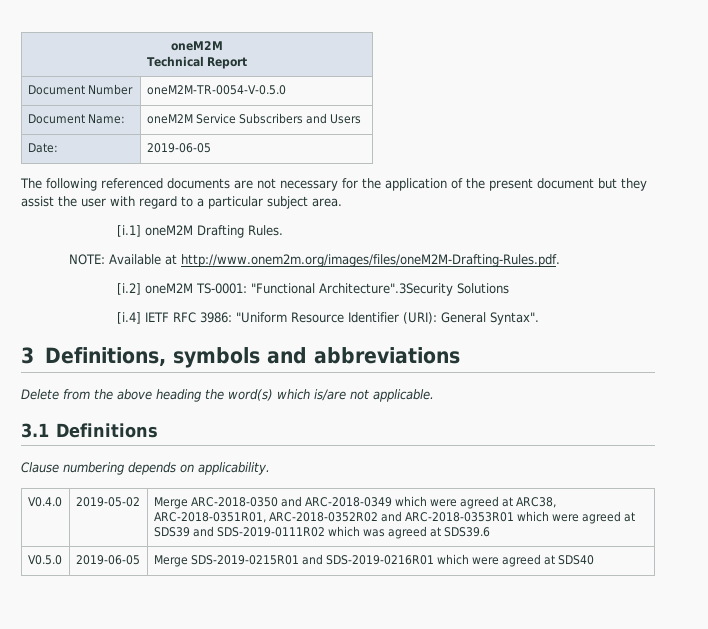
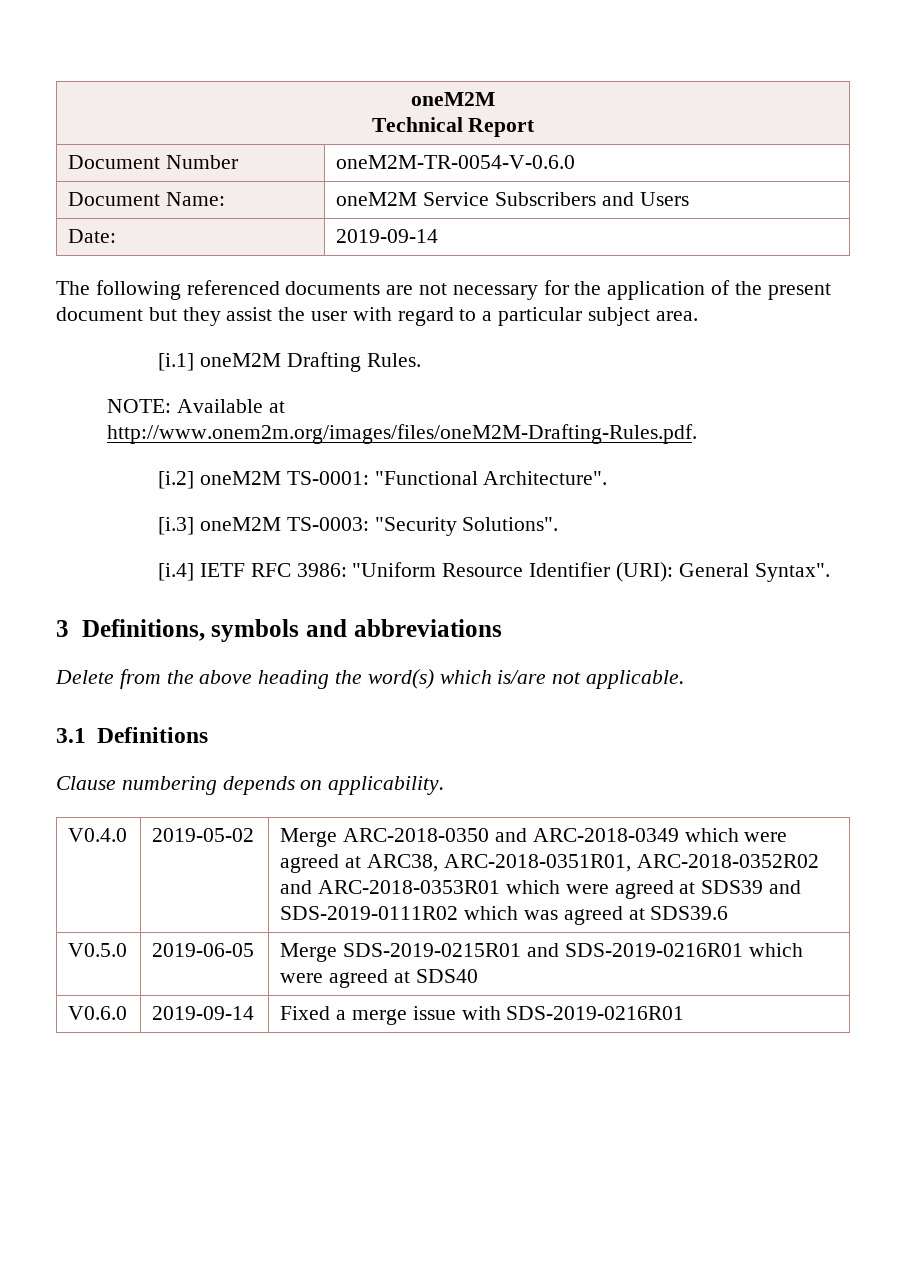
- Document Number | oneM2M-TR-0054-V-0.5.0
+ Document Number | oneM2M-TR-0054-V-0.6.0
- Date: | 2019-06-05
+ Date: | 2019-09-14
- [i.2] oneM2M TS-0001: "Functional Architecture".3Security Solutions
+ [i.2] oneM2M TS-0001: "Functional Architecture".
+ [i.3] oneM2M TS-0003: "Security Solutions".
+ V0.6.0 | 2019-09-14 | Fixed a merge issue with SDS-2019-0216R01

